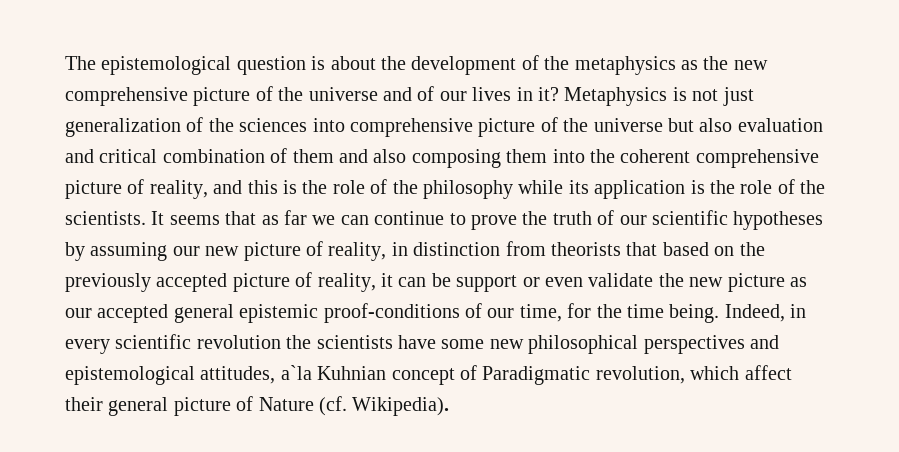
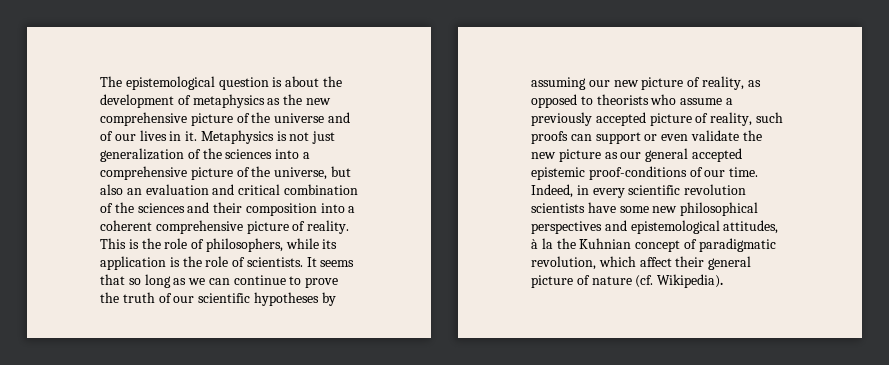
- The epistemological question is about the development of the metaphysics as the new comprehensive picture of the universe and of our lives in it?
+ The epistemological question is about the development of metaphysics as the new comprehensive picture of the universe and of our lives in it.
- Metaphysics is not just generalization of the sciences into comprehensive picture of the universe but also evaluation and critical combination of them and also composing them into the coherent comprehensive picture of reality, and this is the role of the philosophy while its application is the role of the scientists.
+ Metaphysics is not just generalization of the sciences into a comprehensive picture of the universe, but also an evaluation and critical combination of the sciences and their composition into a coherent comprehensive picture of reality. This is the role of philosophers, while its application is the role of scientists.
- It seems that as far we can continue to prove the truth of our scientific hypotheses by assuming our new picture of reality, in distinction from theorists that based on the previously accepted picture of reality, it can be support or even validate the new picture as our accepted general epistemic proof-conditions of our time, for the time being.
+ It seems that so long as we can continue to prove the truth of our scientific hypotheses by assuming our new picture of reality, as opposed to theorists who assume a previously accepted picture of reality, such proofs can support or even validate the new picture as our general accepted epistemic proof-conditions of our time.
- Indeed, in every scientific revolution the scientists have some new philosophical perspectives and epistemological attitudes, a`la Kuhnian concept of Paradigmatic revolution, which affect their general picture of Nature (cf. Wikipedia).
+ Indeed, in every scientific revolution scientists have some new philosophical perspectives and epistemological attitudes, à la the Kuhnian concept of paradigmatic revolution, which affect their general picture of nature (cf. Wikipedia).

